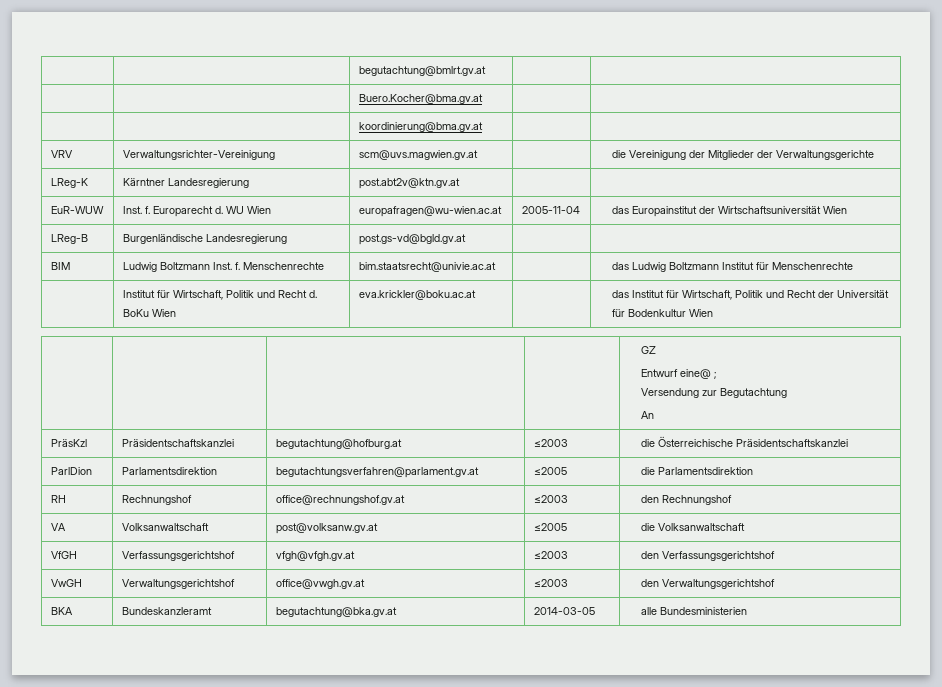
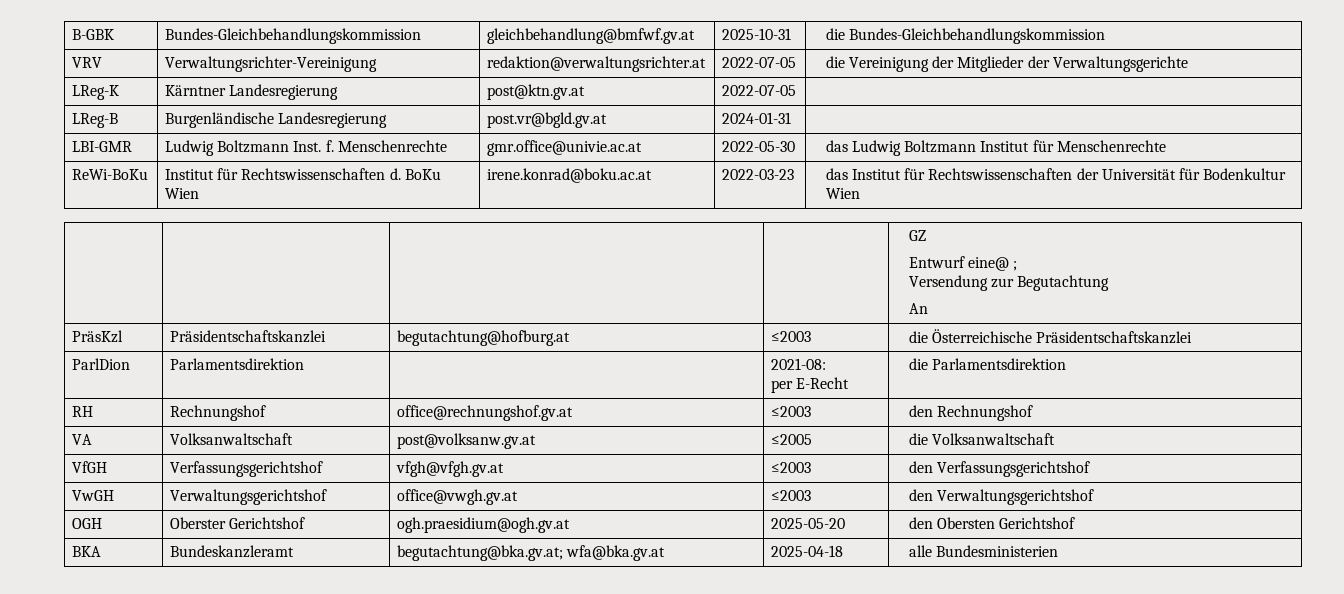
- | | begutachtung@bmlrt.gv.at | |
- | | Buero.Kocher@bma.gv.at | |
- | | koordinierung@bma.gv.at | |
+ B-GBK | Bundes-Gleichbehandlungskommission | gleichbehandlung@bmfwf.gv.at | 2025-10-31 | die Bundes-Gleichbehandlungskommission
- VRV | Verwaltungsrichter-Vereinigung | scm@uvs.magwien.gv.at | | die Vereinigung der Mitglieder der Verwaltungsgerichte
+ VRV | Verwaltungsrichter-Vereinigung | redaktion@verwaltungsrichter.at | 2022-07-05 | die Vereinigung der Mitglieder der Verwaltungsgerichte
- LReg-K | Kärntner Landesregierung | post.abt2v@ktn.gv.at | |
- EuR-WUW | Inst. f. Europarecht d. WU Wien | europafragen@wu-wien.ac.at | 2005-11-04 | das Europainstitut der Wirtschaftsuniversität Wien
+ LReg-K | Kärntner Landesregierung | post@ktn.gv.at | 2022-07-05 |
- LReg-B | Burgenländische Landesregierung | post.gs-vd@bgld.gv.at | |
- BIM | Ludwig Boltzmann Inst. f. Menschenrechte | bim.staatsrecht@univie.ac.at | | das Ludwig Boltzmann Institut für Menschenrechte
+ LReg-B | Burgenländische Landesregierung | post.vr@bgld.gv.at | 2024-01-31 |
+ LBI-GMR | Ludwig Boltzmann Inst. f. Menschenrechte | gmr.office@univie.ac.at | 2022-05-30 | das Ludwig Boltzmann Institut für Menschenrechte
- | Institut für Wirtschaft, Politik und Recht d. BoKu Wien | eva.krickler@boku.ac.at | | das Institut für Wirtschaft, Politik und Recht der Universität für Bodenkultur Wien
+ ReWi-BoKu | Institut für Rechtswissenschaften d. BoKu Wien | irene.konrad@boku.ac.at | 2022-03-23 | das Institut für Rechtswissenschaften der Universität für Bodenkultur Wien
- ParlDion | Parlamentsdirektion | begutachtungsverfahren@parlament.gv.at | ≤2005 | die Parlamentsdirektion
+ ParlDion | Parlamentsdirektion | | 2021-08:
+ per E-Recht | die Parlamentsdirektion
+ OGH | Oberster Gerichtshof | ogh.praesidium@ogh.gv.at | 2025-05-20 | den Obersten Gerichtshof
- BKA | Bundeskanzleramt | begutachtung@bka.gv.at | 2014-03-05 | alle Bundesministerien
+ BKA | Bundeskanzleramt | begutachtung@bka.gv.at; wfa@bka.gv.at | 2025-04-18 | alle Bundesministerien

